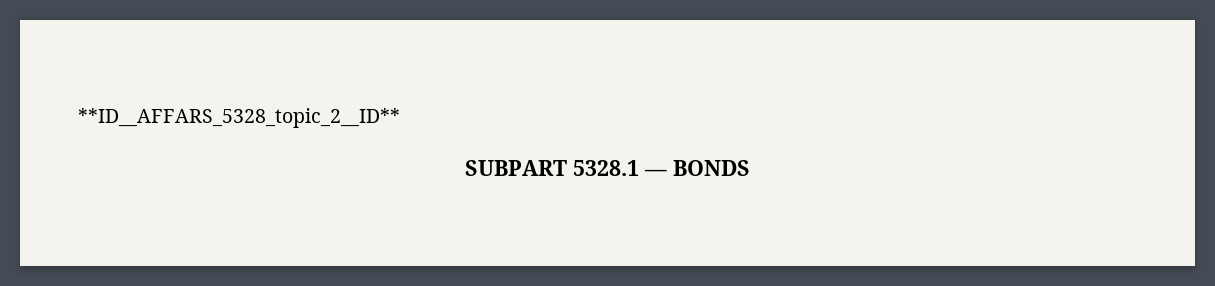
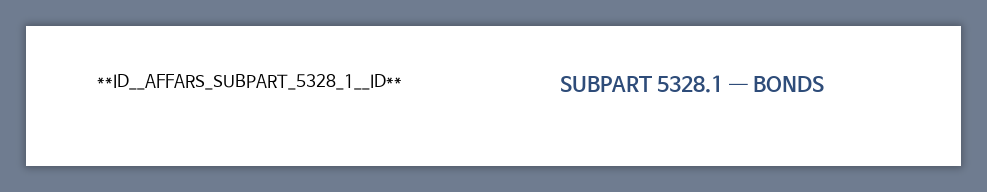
- **ID__AFFARS_5328_topic_2__ID**
+ **ID__AFFARS_SUBPART_5328_1__ID**

